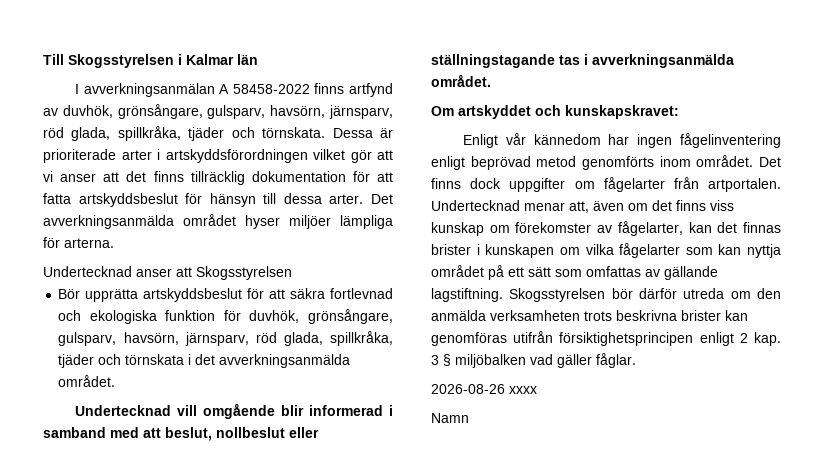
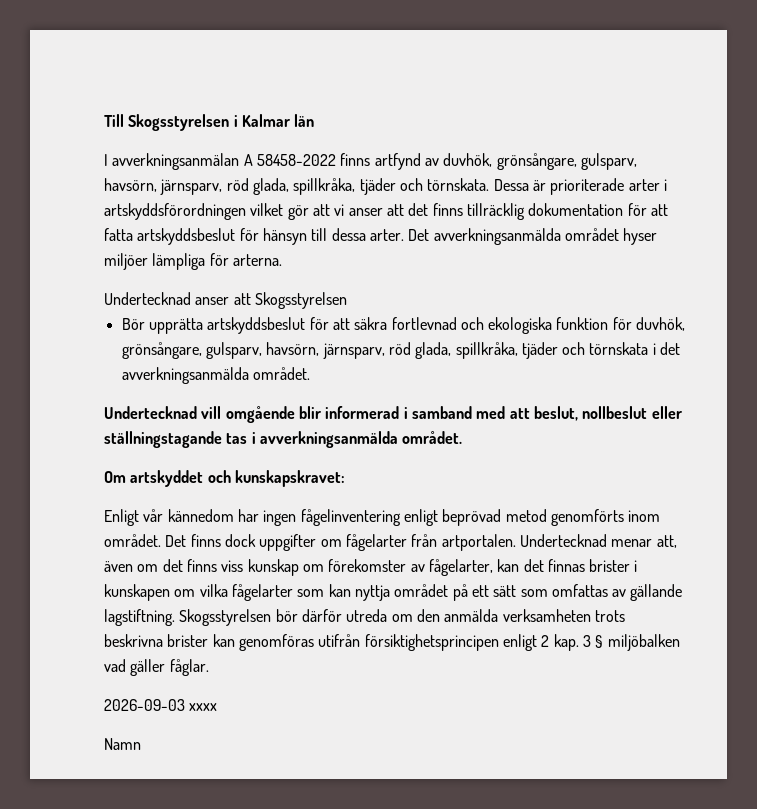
- 2026-08-26 xxxx
+ 2026-09-03 xxxx

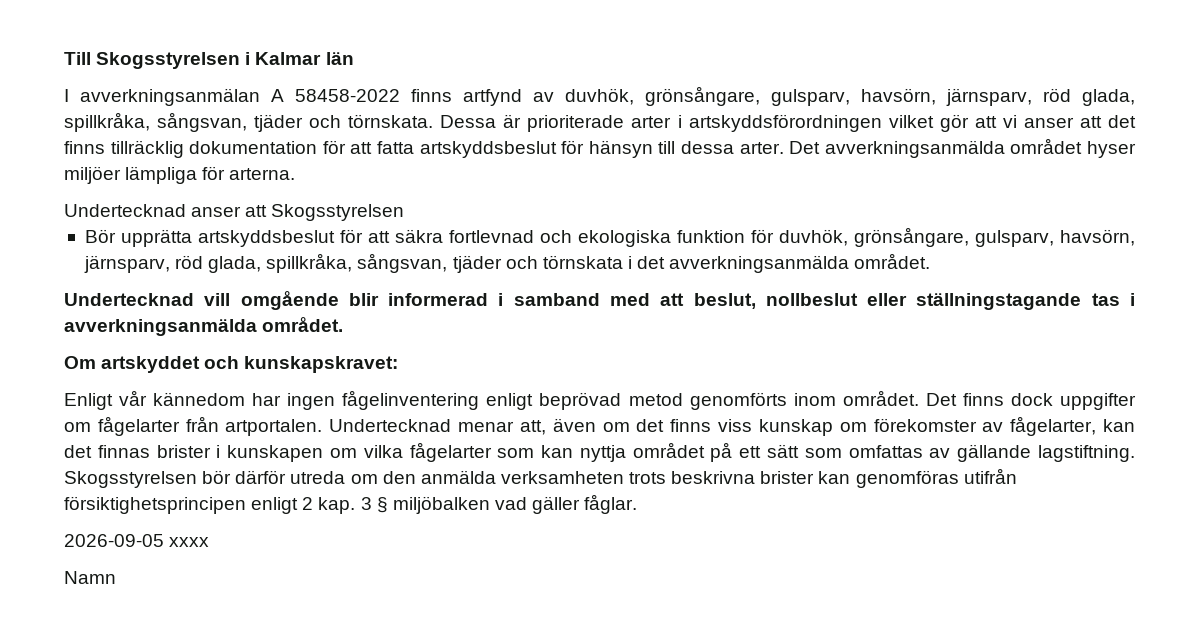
- I avverkningsanmälan A 58458-2022 finns artfynd av duvhök, grönsångare, gulsparv, havsörn, järnsparv, röd glada, spillkråka, tjäder och törnskata.
+ I avverkningsanmälan A 58458-2022 finns artfynd av duvhök, grönsångare, gulsparv, havsörn, järnsparv, röd glada, spillkråka, sångsvan, tjäder och törnskata.
- Bör upprätta artskyddsbeslut för att säkra fortlevnad och ekologiska funktion för duvhök, grönsångare, gulsparv, havsörn, järnsparv, röd glada, spillkråka, tjäder och törnskata i det avverkningsanmälda området.
+ Bör upprätta artskyddsbeslut för att säkra fortlevnad och ekologiska funktion för duvhök, grönsångare, gulsparv, havsörn, järnsparv, röd glada, spillkråka, sångsvan, tjäder och törnskata i det avverkningsanmälda området.
- 2026-09-03 xxxx
+ 2026-09-05 xxxx

